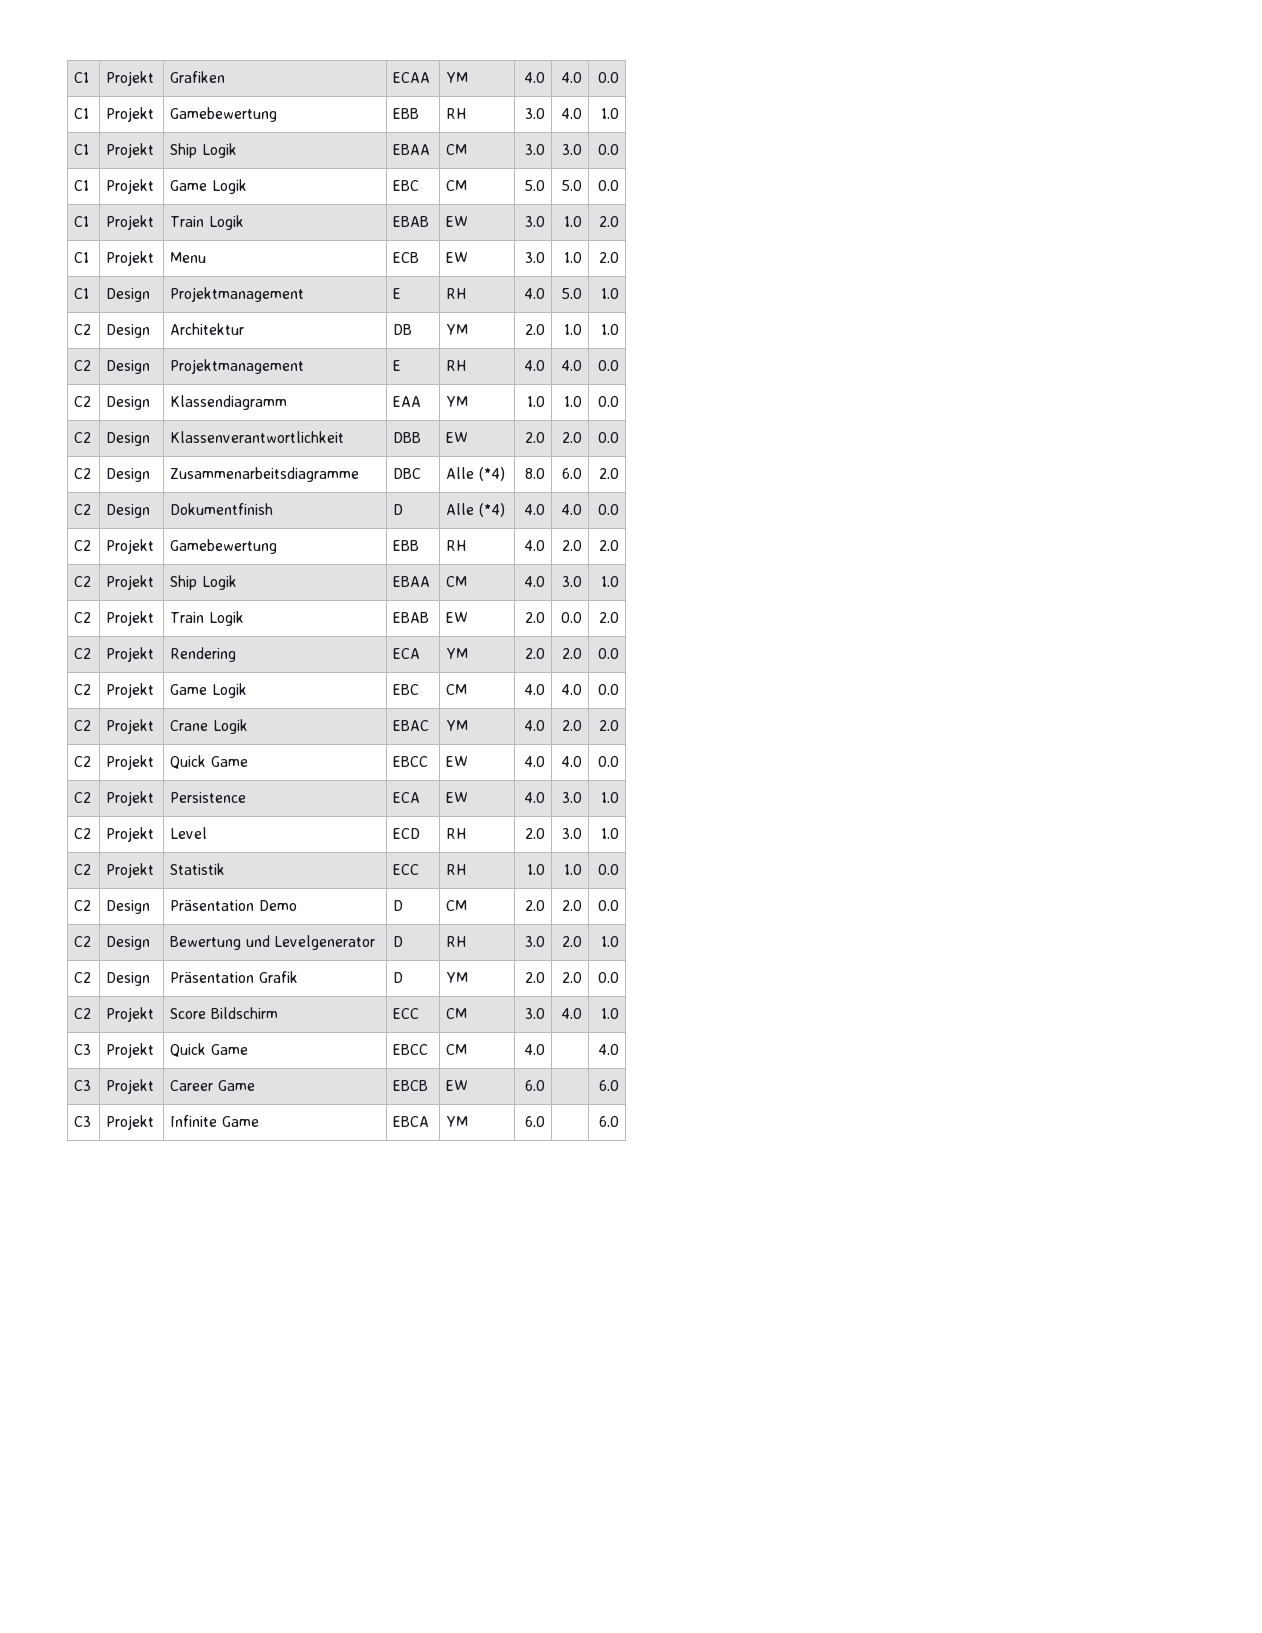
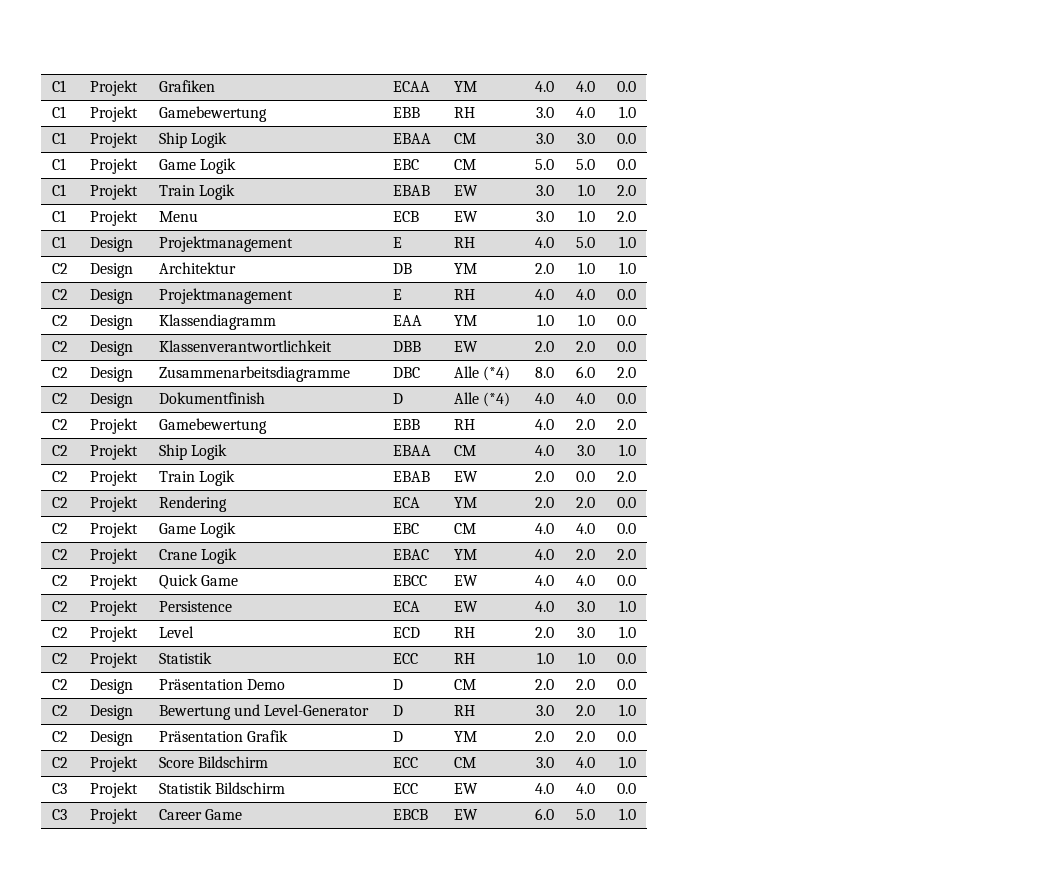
- C2 | Design | Bewertung und Levelgenerator | D | RH | 3.0 | 2.0 | 1.0
+ C2 | Design | Bewertung und Level-Generator | D | RH | 3.0 | 2.0 | 1.0
- C3 | Projekt | Quick Game | EBCC | CM | 4.0 | | 4.0
+ C3 | Projekt | Statistik Bildschirm | ECC | EW | 4.0 | 4.0 | 0.0
- C3 | Projekt | Career Game | EBCB | EW | 6.0 | | 6.0
- C3 | Projekt | Infinite Game | EBCA | YM | 6.0 | | 6.0
+ C3 | Projekt | Career Game | EBCB | EW | 6.0 | 5.0 | 1.0

